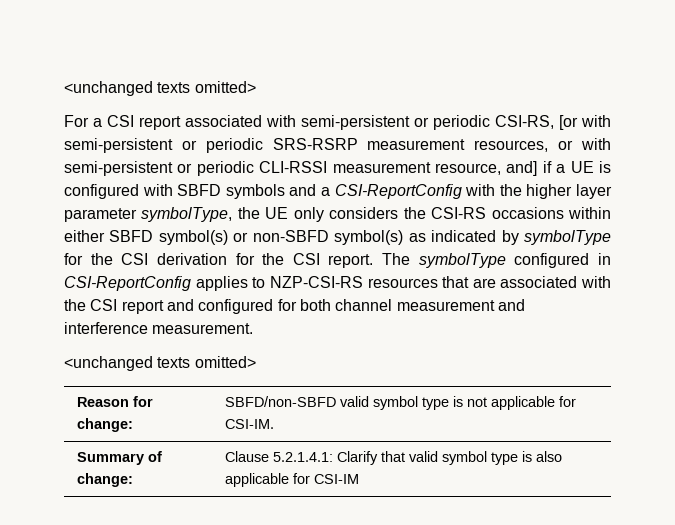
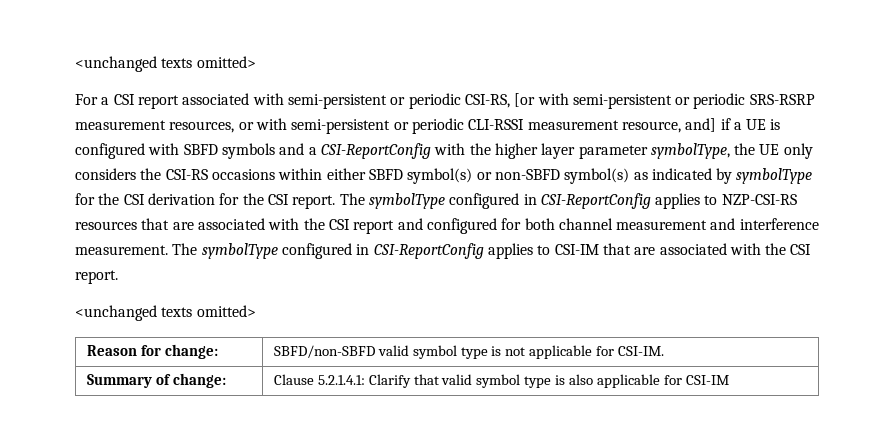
+ The symbolType configured in CSI-ReportConfig applies to CSI-IM that are associated with the CSI report.

